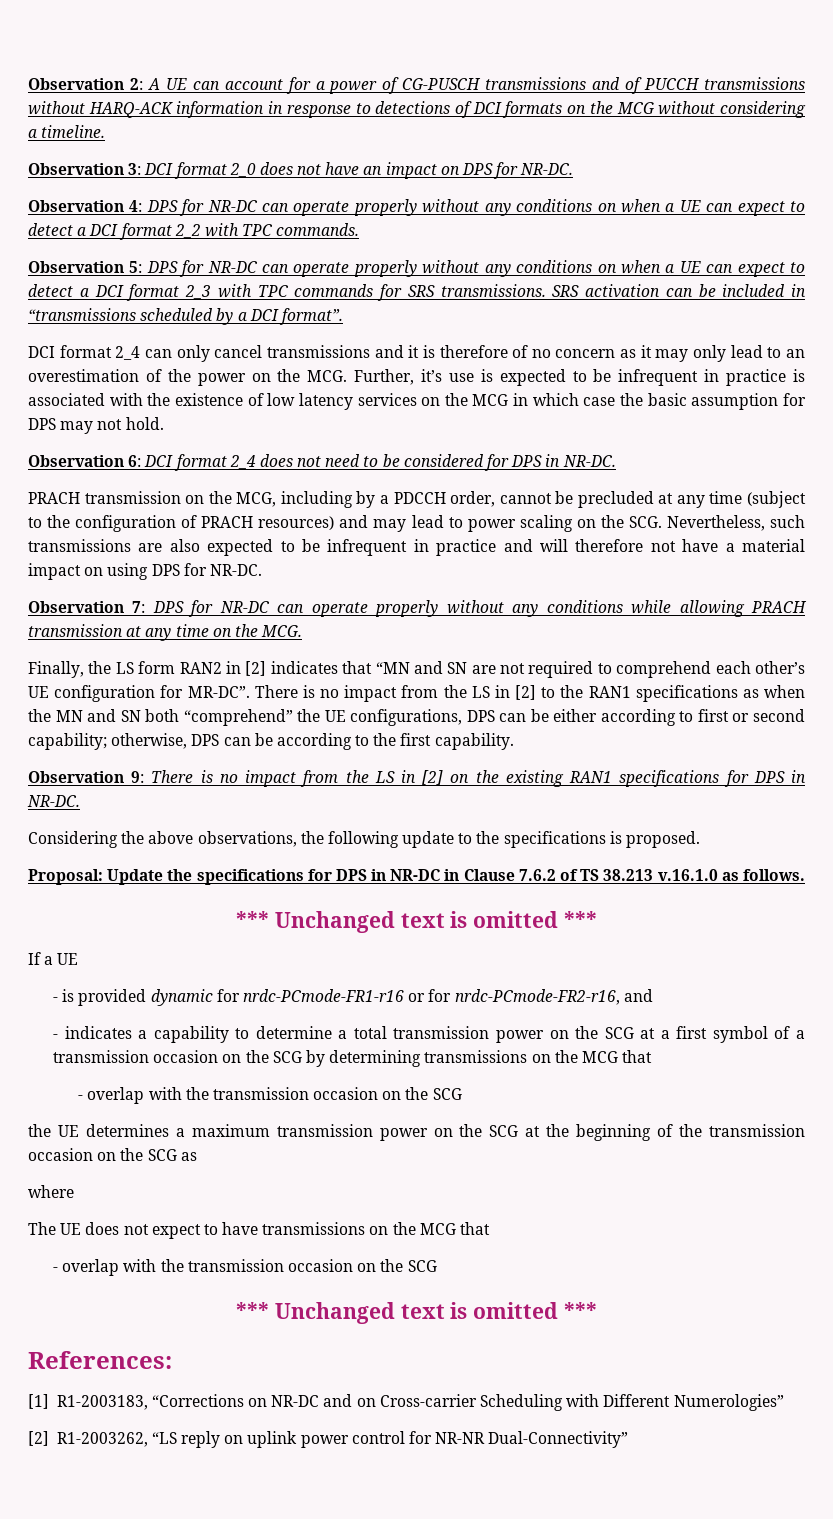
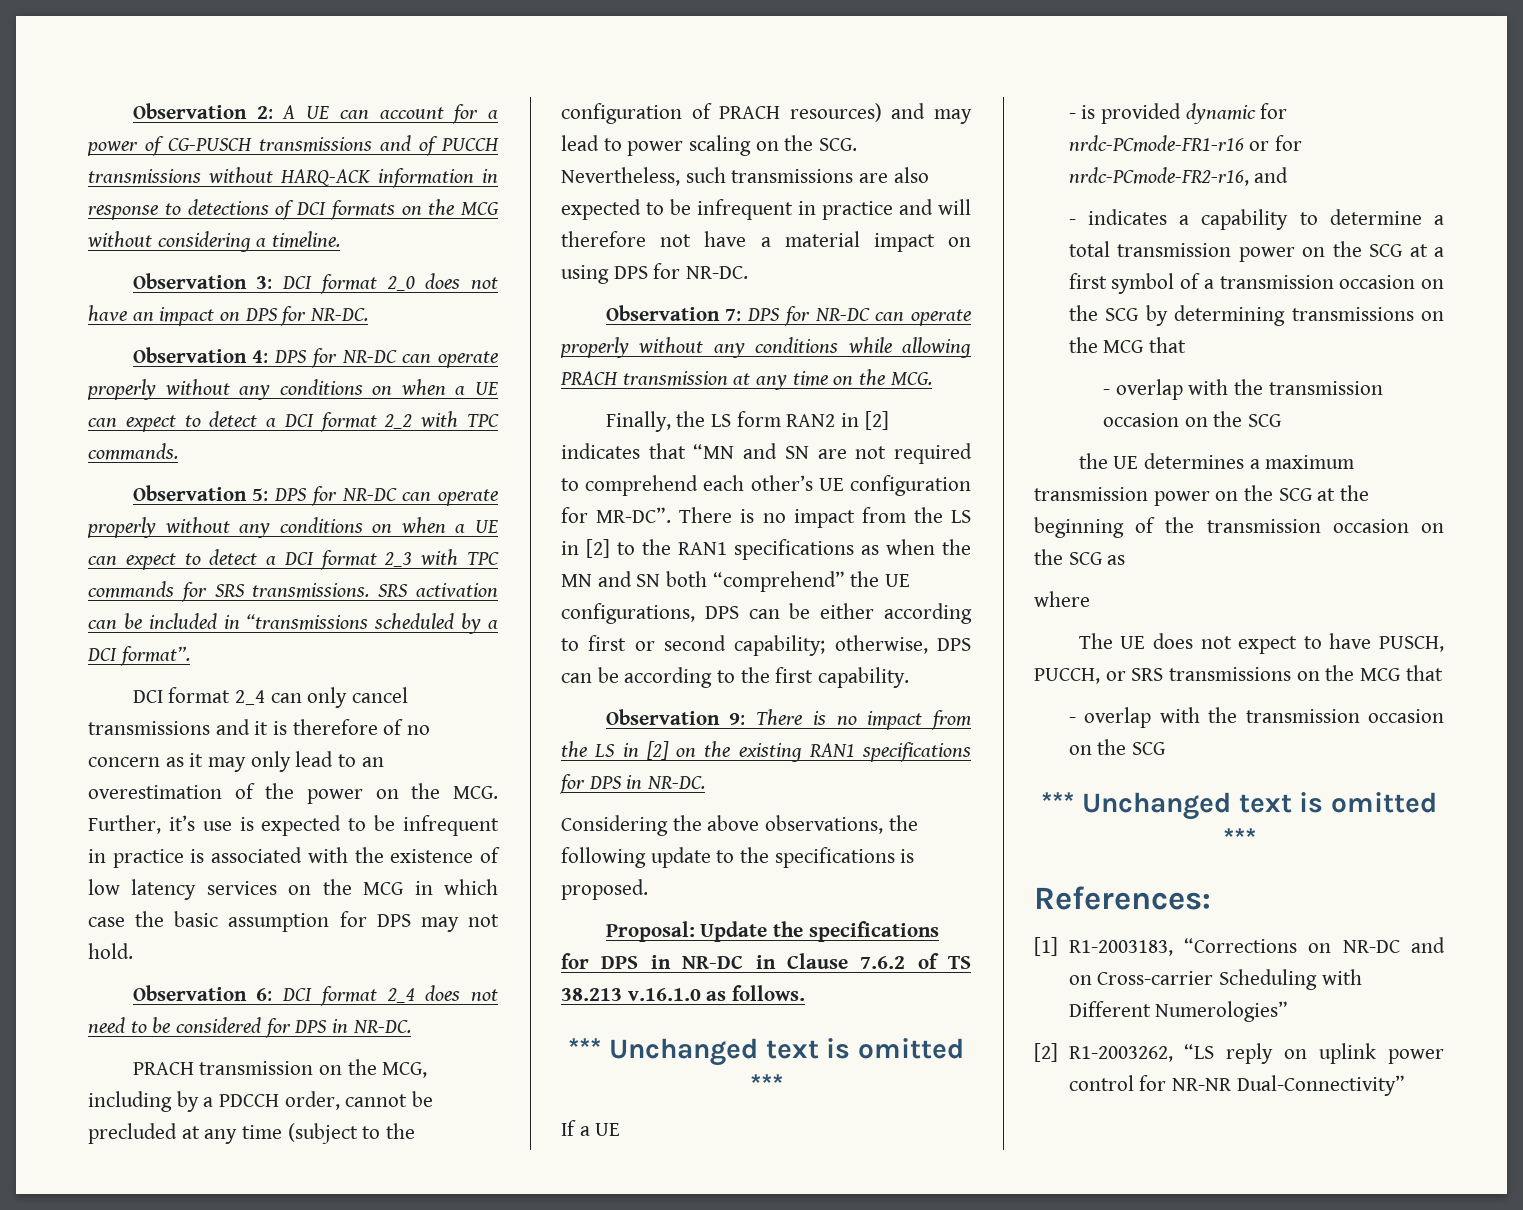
- The UE does not expect to have transmissions on the MCG that
+ The UE does not expect to have PUSCH, PUCCH, or SRS transmissions on the MCG that

